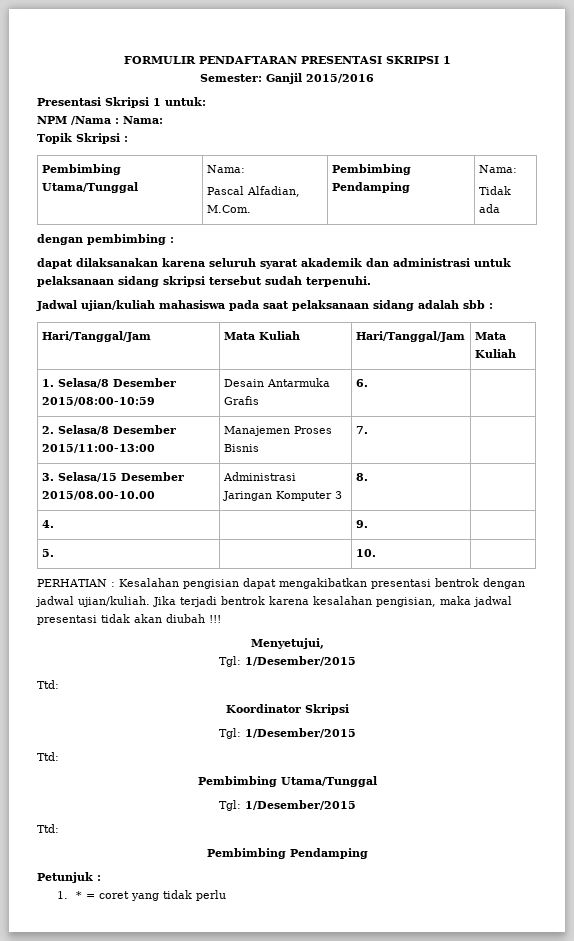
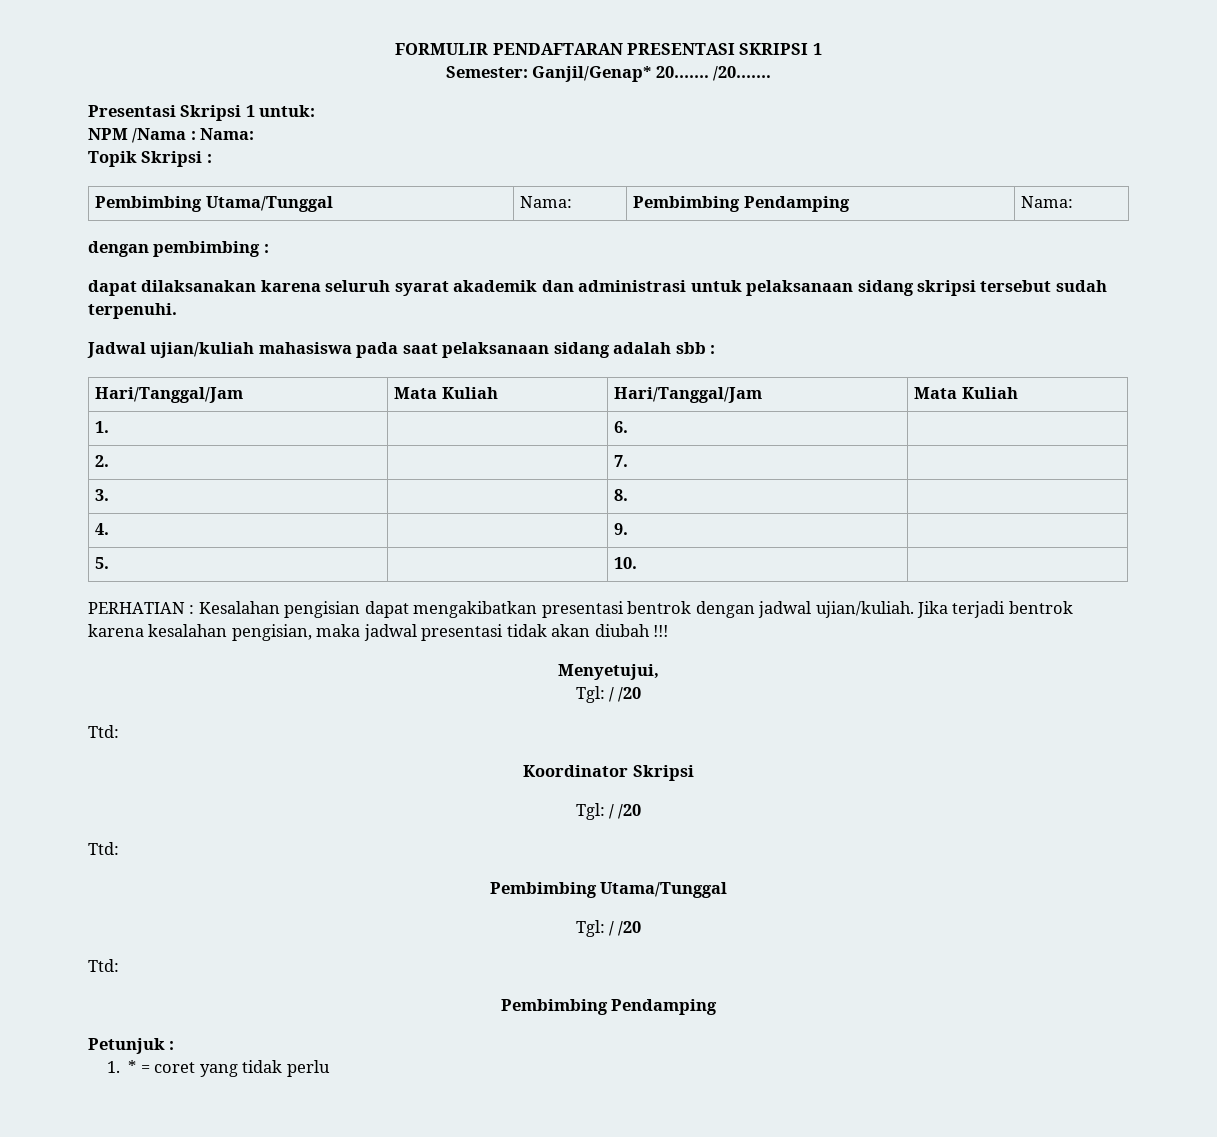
- Semester: Ganjil 2015/2016
+ Semester: Ganjil/Genap* 20……. /20…….
- Pembimbing Utama/Tunggal | Nama:
- Pascal Alfadian, M.Com. | Pembimbing Pendamping | Nama:
- Tidak ada
+ Pembimbing Utama/Tunggal | Nama: | Pembimbing Pendamping | Nama:
- 1. Selasa/8 Desember 2015/08:00-10:59 | Desain Antarmuka Grafis | 6. |
- 2. Selasa/8 Desember 2015/11:00-13:00 | Manajemen Proses Bisnis | 7. |
- 3. Selasa/15 Desember 2015/08.00-10.00 | Administrasi Jaringan Komputer 3 | 8. |
+ 1. | | 6. |
+ 2. | | 7. |
+ 3. | | 8. |
  Menyetujui,
- Tgl: 1/Desember/2015
+ Tgl: / /20
  Koordinator Skripsi
- Tgl: 1/Desember/2015
+ Tgl: / /20
  Ttd:
  Pembimbing Utama/Tunggal
- Tgl: 1/Desember/2015
+ Tgl: / /20

